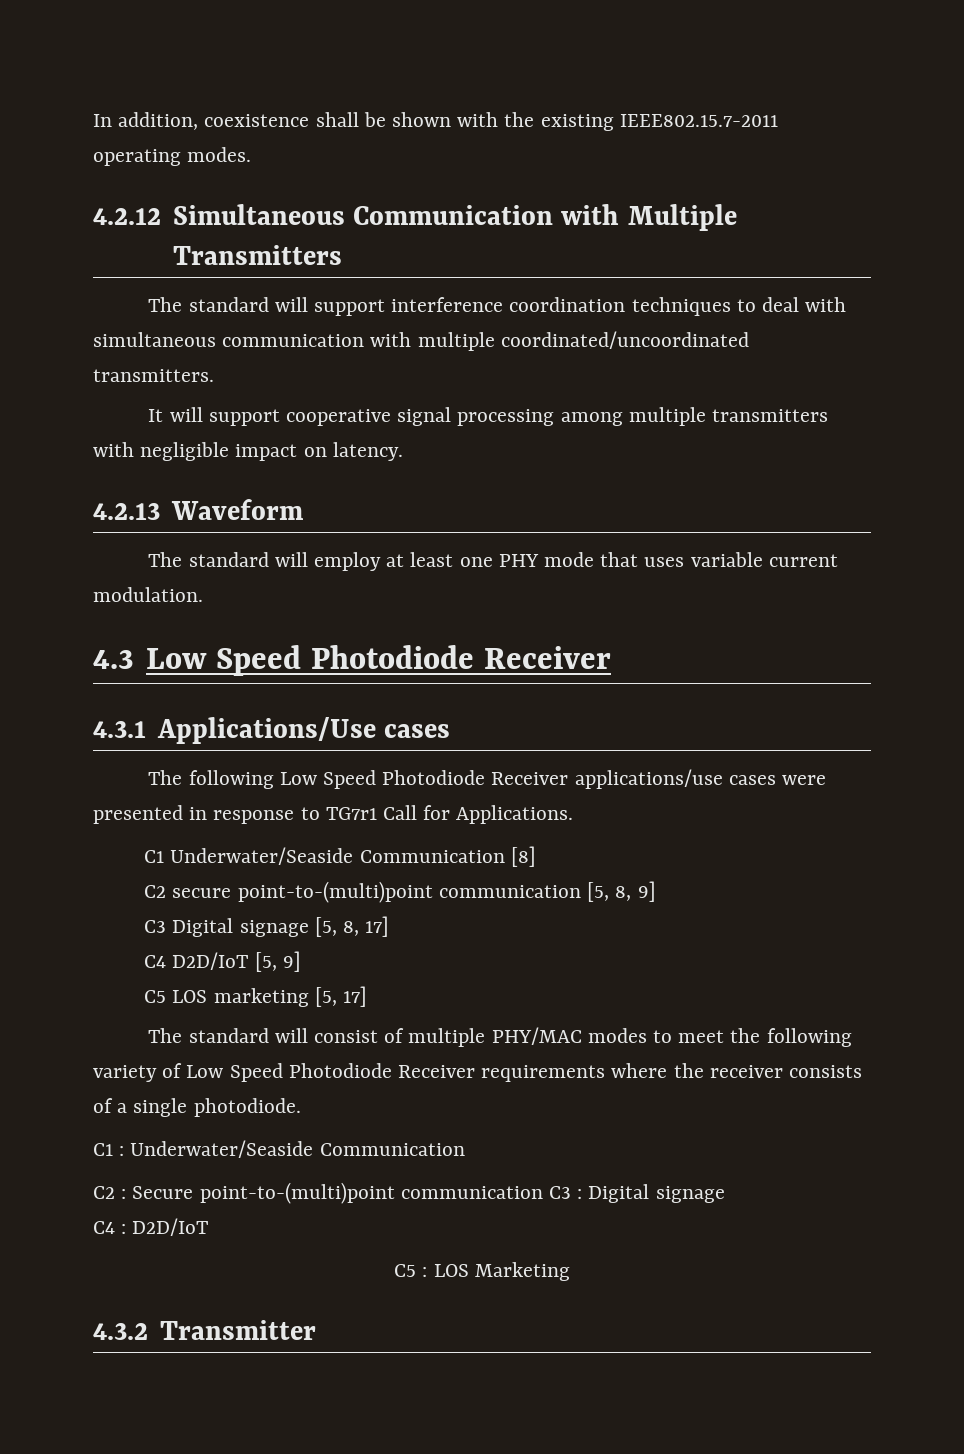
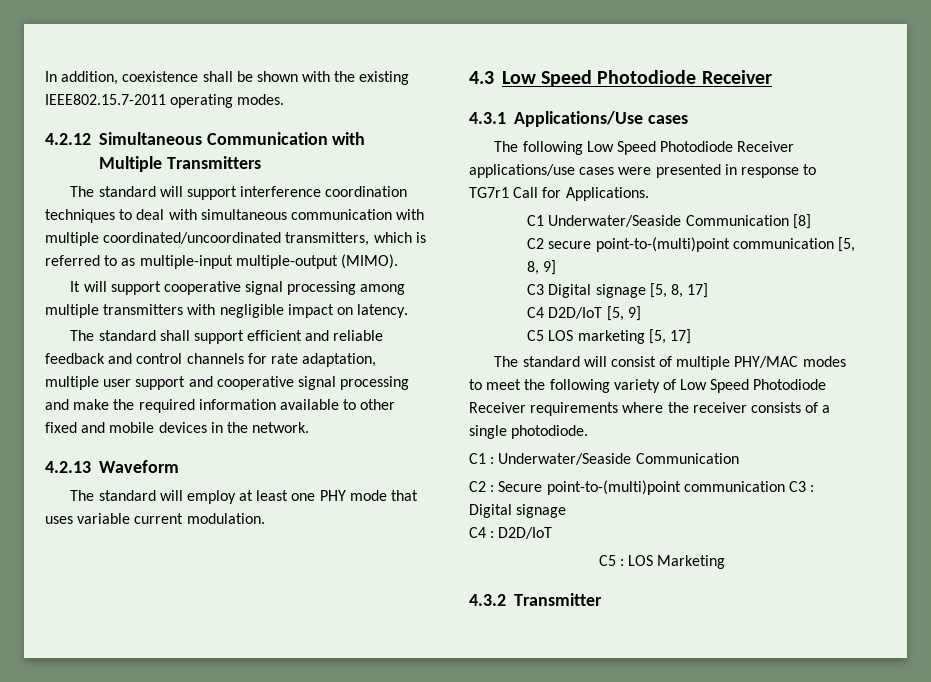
- The standard will support interference coordination techniques to deal with simultaneous communication with multiple coordinated/uncoordinated transmitters.
+ The standard will support interference coordination techniques to deal with simultaneous communication with multiple coordinated/uncoordinated transmitters, which is referred to as multiple-input multiple-output (MIMO).
+ The standard shall support efficient and reliable feedback and control channels for rate adaptation, multiple user support and cooperative signal processing and make the required information available to other fixed and mobile devices in the network.

